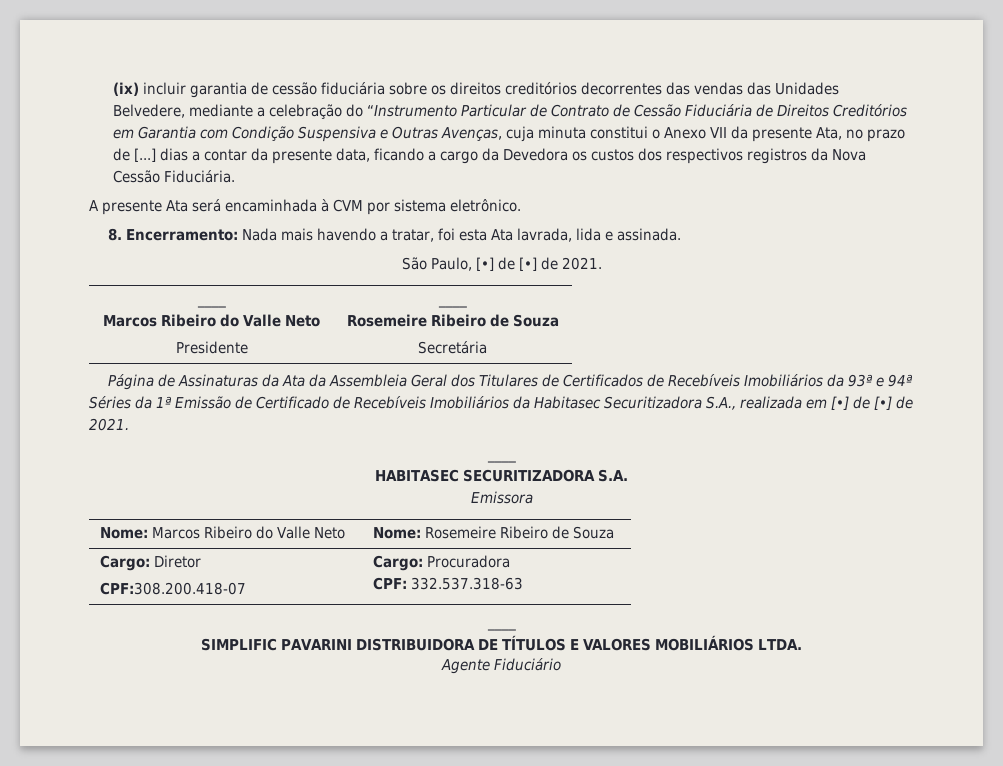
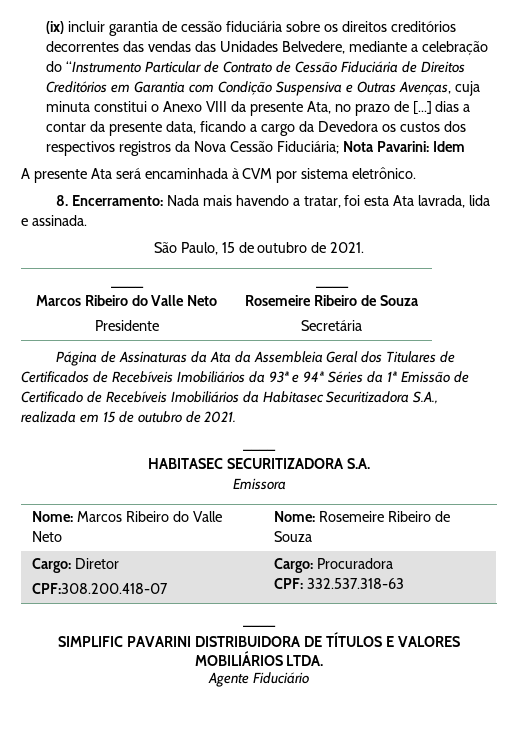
- (ix) incluir garantia de cessão fiduciária sobre os direitos creditórios decorrentes das vendas das Unidades Belvedere, mediante a celebração do “Instrumento Particular de Contrato de Cessão Fiduciária de Direitos Creditórios em Garantia com Condição Suspensiva e Outras Avenças, cuja minuta constitui o Anexo VII da presente Ata, no prazo de [...] dias a contar da presente data, ficando a cargo da Devedora os custos dos respectivos registros da Nova Cessão Fiduciária.
+ (ix) incluir garantia de cessão fiduciária sobre os direitos creditórios decorrentes das vendas das Unidades Belvedere, mediante a celebração do “Instrumento Particular de Contrato de Cessão Fiduciária de Direitos Creditórios em Garantia com Condição Suspensiva e Outras Avenças, cuja minuta constitui o Anexo VIII da presente Ata, no prazo de [...] dias a contar da presente data, ficando a cargo da Devedora os custos dos respectivos registros da Nova Cessão Fiduciária; Nota Pavarini: Idem
- São Paulo, [•] de [•] de 2021.
+ São Paulo, 15 de outubro de 2021.
- Página de Assinaturas da Ata da Assembleia Geral dos Titulares de Certificados de Recebíveis Imobiliários da 93ª e 94ª Séries da 1ª Emissão de Certificado de Recebíveis Imobiliários da Habitasec Securitizadora S.A., realizada em [•] de [•] de 2021.
+ Página de Assinaturas da Ata da Assembleia Geral dos Titulares de Certificados de Recebíveis Imobiliários da 93ª e 94ª Séries da 1ª Emissão de Certificado de Recebíveis Imobiliários da Habitasec Securitizadora S.A., realizada em 15 de outubro de 2021.

